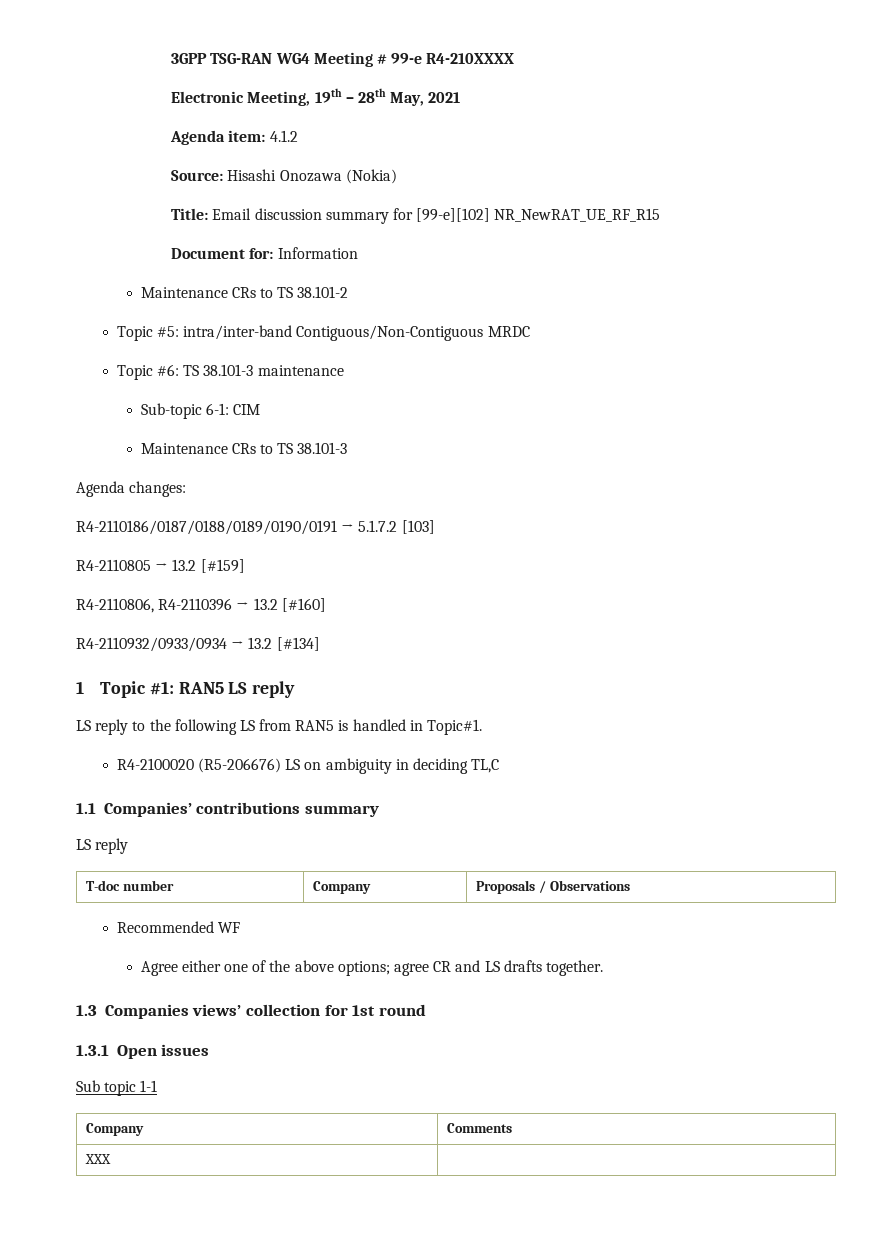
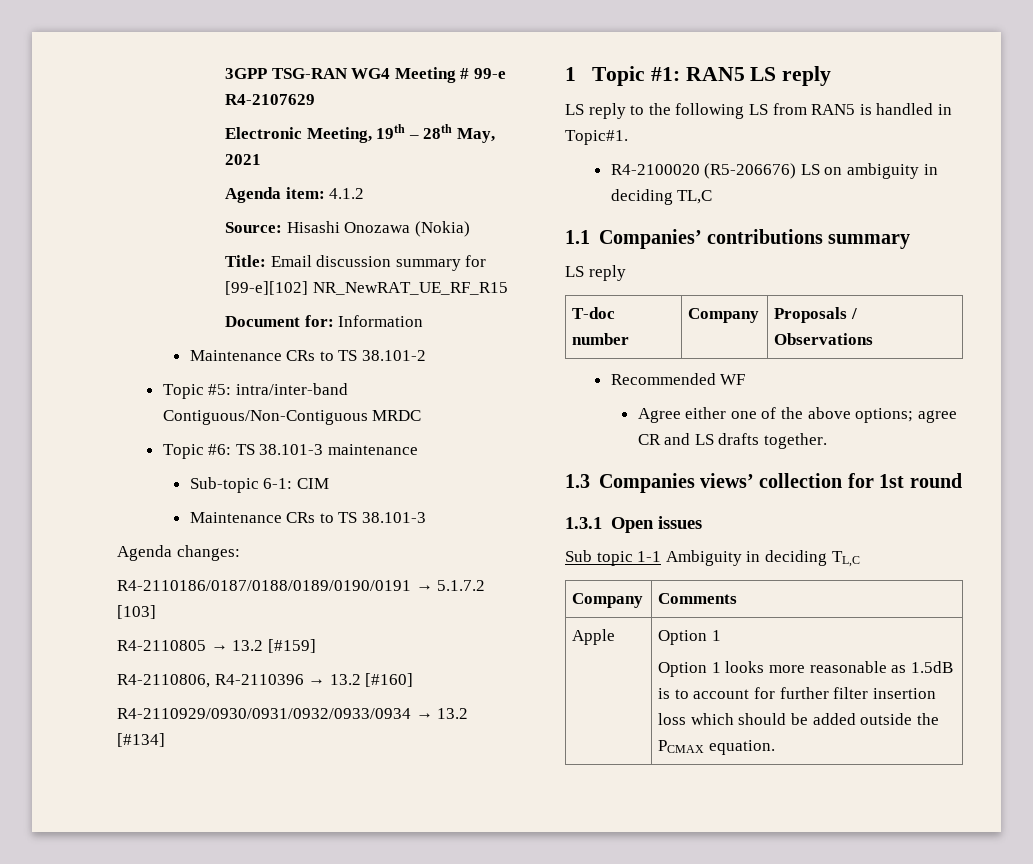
- 3GPP TSG-RAN WG4 Meeting # 99-e R4-210XXXX
+ 3GPP TSG-RAN WG4 Meeting # 99-e R4-2107629
- R4-2110932/0933/0934 → 13.2 [#134]
+ R4-2110929/0930/0931/0932/0933/0934 → 13.2 [#134]
- Sub topic 1-1
+ Sub topic 1-1 Ambiguity in deciding TL,C
  Company | Comments
- XXX |
+ Apple | Option 1
+ Option 1 looks more reasonable as 1.5dB is to account for further filter insertion loss which should be added outside the PCMAX equation.

